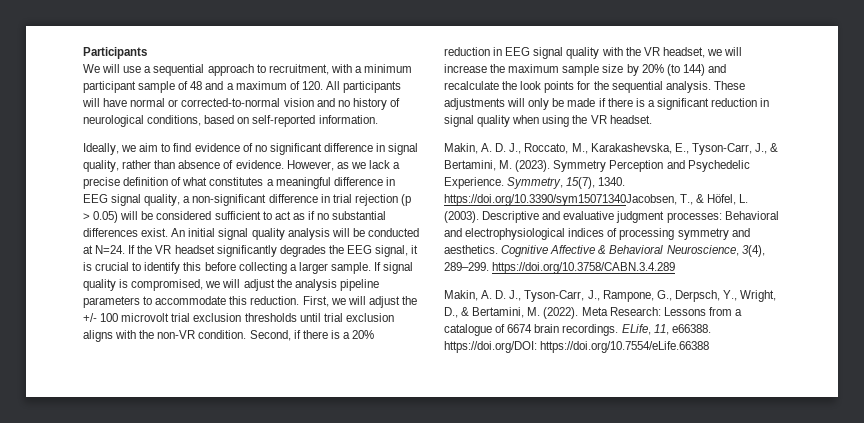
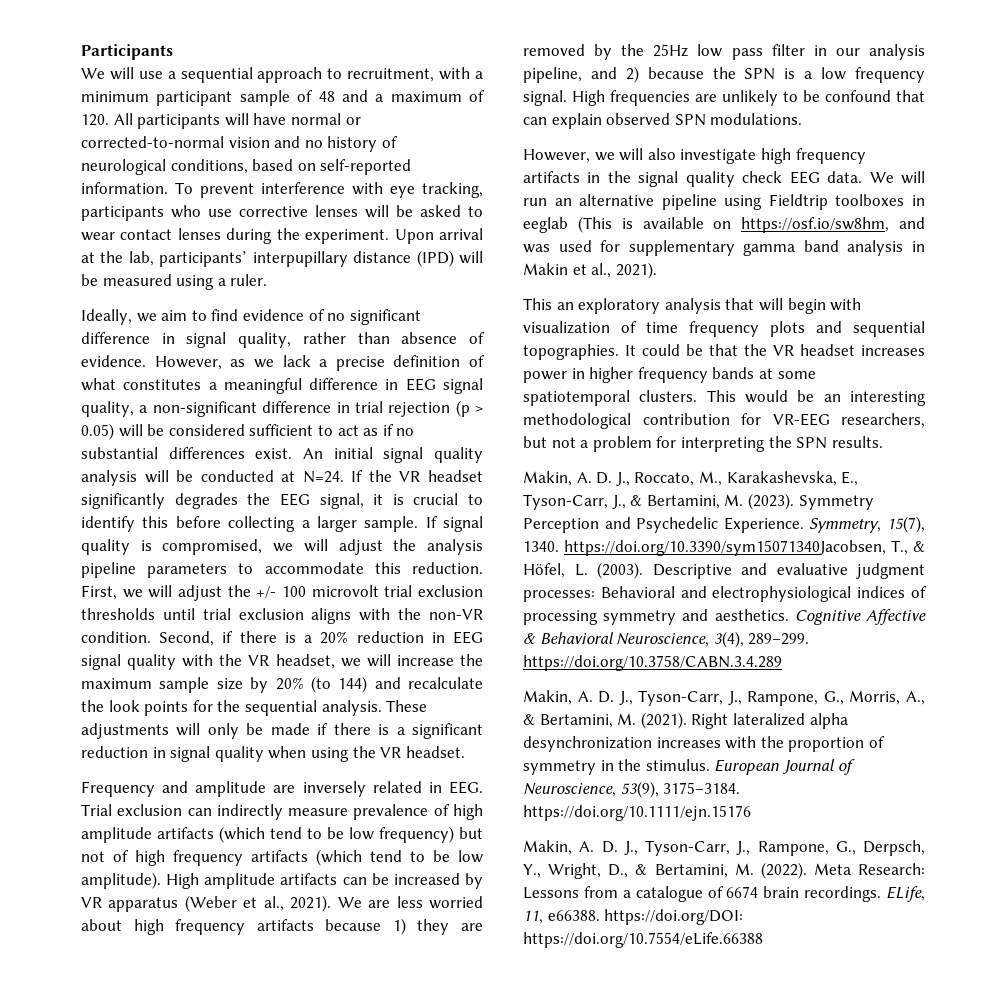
+ To prevent interference with eye tracking, participants who use corrective lenses will be asked to wear contact lenses during the experiment. Upon arrival at the lab, participants’ interpupillary distance (IPD) will be measured using a ruler.
+ Frequency and amplitude are inversely related in EEG. Trial exclusion can indirectly measure prevalence of high amplitude artifacts (which tend to be low frequency) but not of high frequency artifacts (which tend to be low amplitude). High amplitude artifacts can be increased by VR apparatus (Weber et al., 2021). We are less worried about high frequency artifacts because 1) they are removed by the 25Hz low pass filter in our analysis pipeline, and 2) because the SPN is a low frequency signal. High frequencies are unlikely to be confound that can explain observed SPN modulations.
+ However, we will also investigate high frequency artifacts in the signal quality check EEG data. We will run an alternative pipeline using Fieldtrip toolboxes in eeglab (This is available on https://osf.io/sw8hm, and was used for supplementary gamma band analysis in Makin et al., 2021).
+ This an exploratory analysis that will begin with visualization of time frequency plots and sequential topographies. It could be that the VR headset increases power in higher frequency bands at some spatiotemporal clusters. This would be an interesting methodological contribution for VR-EEG researchers, but not a problem for interpreting the SPN results.
+ Makin, A. D. J., Tyson-Carr, J., Rampone, G., Morris, A., & Bertamini, M. (2021). Right lateralized alpha desynchronization increases with the proportion of symmetry in the stimulus. European Journal of Neuroscience, 53(9), 3175–3184. https://doi.org/10.1111/ejn.15176

